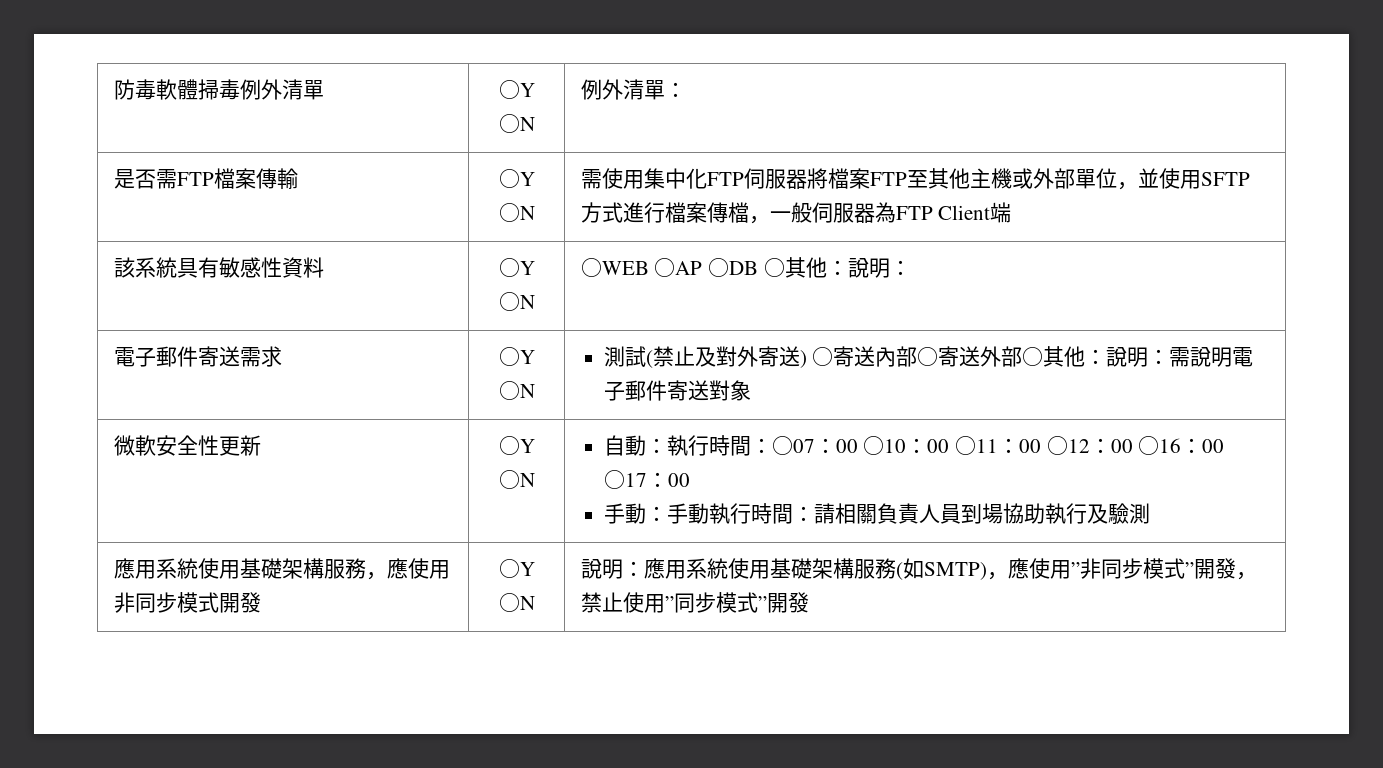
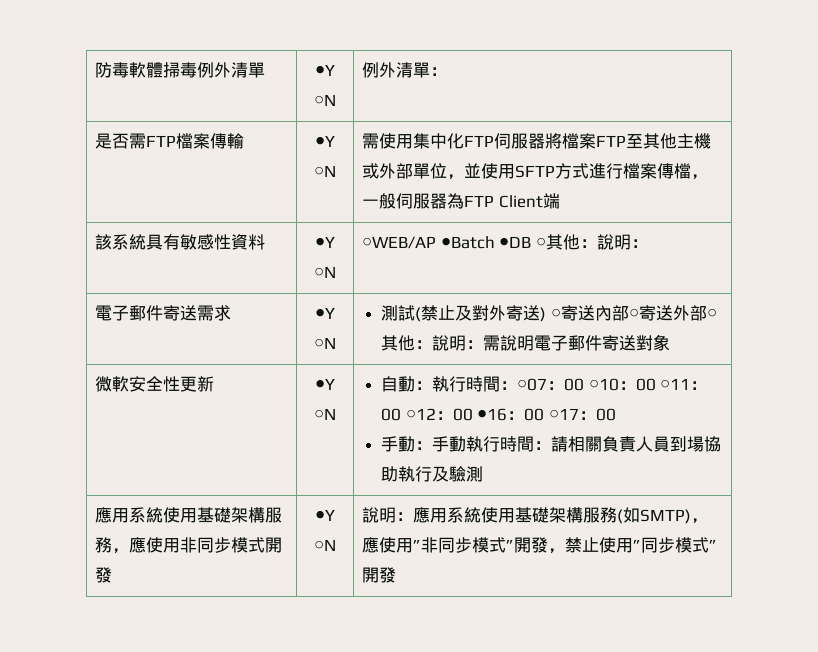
- 防毒軟體掃毒例外清單 | ○Y ○N | 例外清單：
+ 防毒軟體掃毒例外清單 | ●Y ○N | 例外清單：
- 是否需FTP檔案傳輸 | ○Y ○N | 需使用集中化FTP伺服器將檔案FTP至其他主機或外部單位，並使用SFTP方式進行檔案傳檔，一般伺服器為FTP Client端
+ 是否需FTP檔案傳輸 | ●Y ○N | 需使用集中化FTP伺服器將檔案FTP至其他主機或外部單位，並使用SFTP方式進行檔案傳檔，一般伺服器為FTP Client端
- 該系統具有敏感性資料 | ○Y ○N | ○WEB ○AP ○DB ○其他：說明：
+ 該系統具有敏感性資料 | ●Y ○N | ○WEB/AP ●Batch ●DB ○其他：說明：
- 電子郵件寄送需求 | ○Y ○N | 測試(禁止及對外寄送) ○寄送內部○寄送外部○其他：說明：需說明電子郵件寄送對象
+ 電子郵件寄送需求 | ●Y ○N | 測試(禁止及對外寄送) ○寄送內部○寄送外部○其他：說明：需說明電子郵件寄送對象
- 微軟安全性更新 | ○Y ○N | 自動：執行時間：○07：00 ○10：00 ○11：00 ○12：00 ○16：00 ○17：00
+ 微軟安全性更新 | ●Y ○N | 自動：執行時間：○07：00 ○10：00 ○11：00 ○12：00 ●16：00 ○17：00
- 應用系統使用基礎架構服務，應使用非同步模式開發 | ○Y ○N | 說明：應用系統使用基礎架構服務(如SMTP)，應使用”非同步模式”開發，禁止使用”同步模式”開發
+ 應用系統使用基礎架構服務，應使用非同步模式開發 | ●Y ○N | 說明：應用系統使用基礎架構服務(如SMTP)，應使用”非同步模式”開發，禁止使用”同步模式”開發

